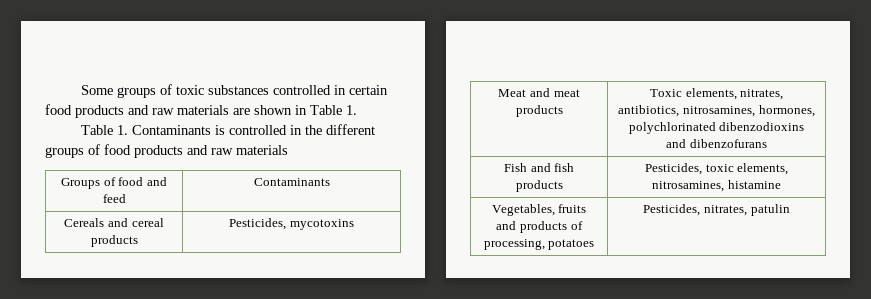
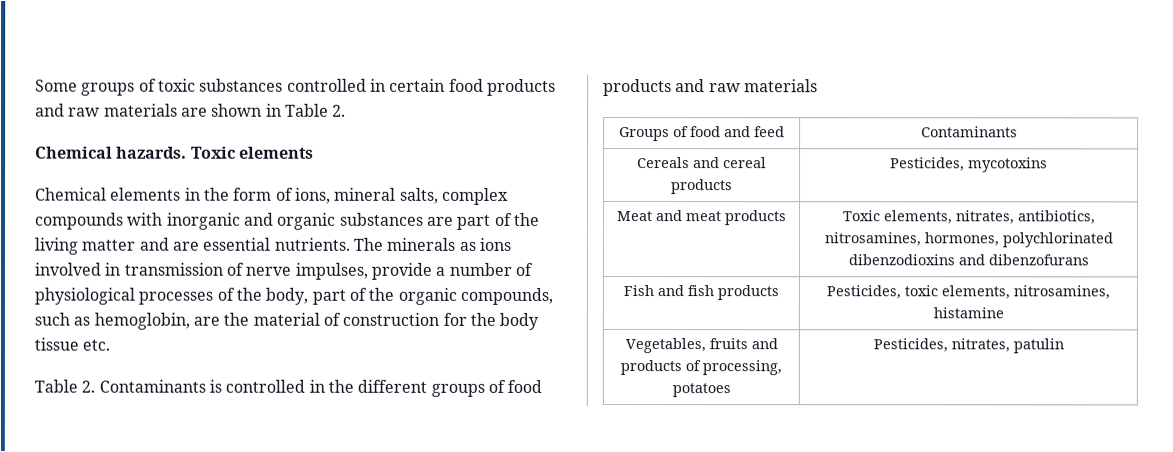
- Some groups of toxic substances controlled in certain food products and raw materials are shown in Table 1.
- Table 1. Contaminants is controlled in the different groups of food products and raw materials
+ Some groups of toxic substances controlled in certain food products and raw materials are shown in Table 2.
+ Chemical hazards. Toxic elements
+ Chemical elements in the form of ions, mineral salts, complex compounds with inorganic and organic substances are part of the living matter and are essential nutrients. The minerals as ions involved in transmission of nerve impulses, provide a number of physiological processes of the body, part of the organic compounds, such as hemoglobin, are the material of construction for the body tissue etc.
+ Table 2. Contaminants is controlled in the different groups of food products and raw materials

